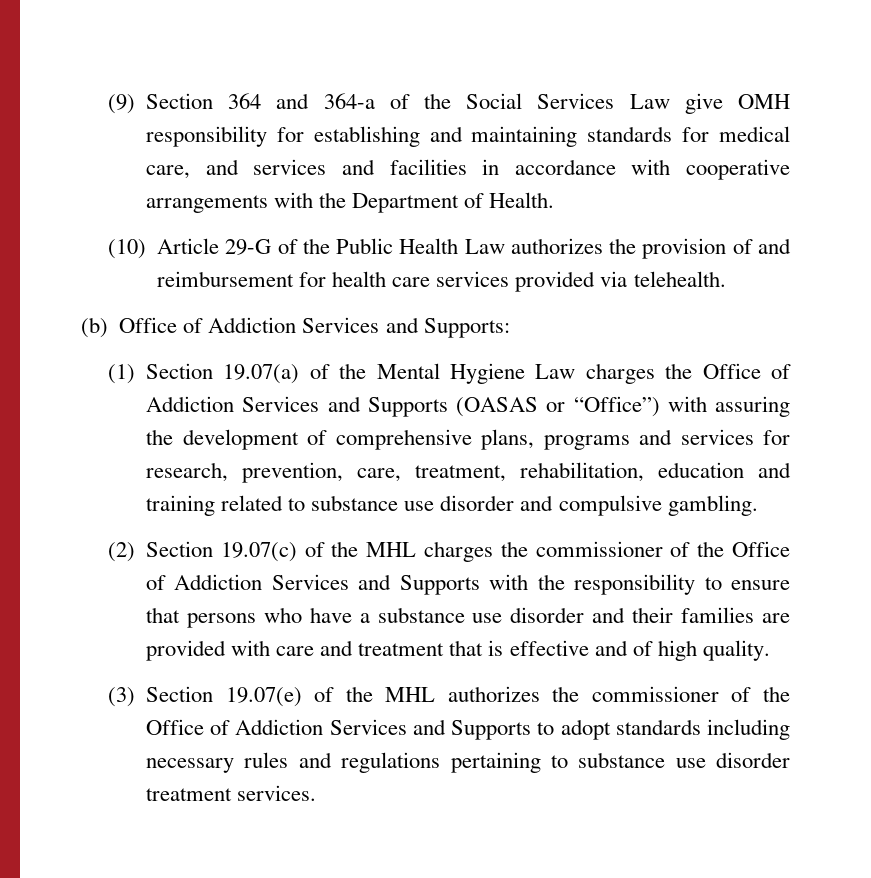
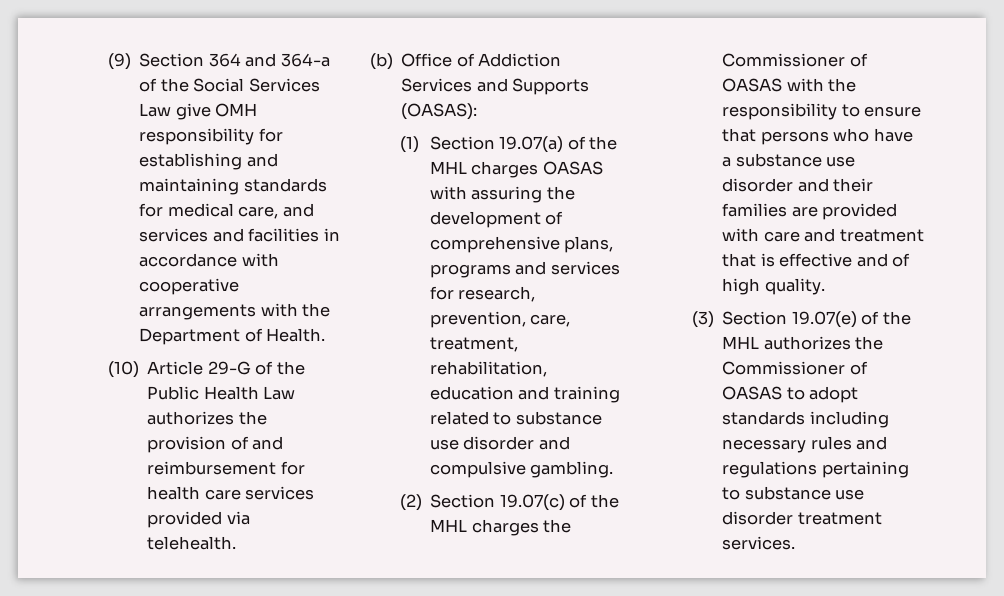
- (b) Office of Addiction Services and Supports:
+ (b) Office of Addiction Services and Supports (OASAS):
- (1) Section 19.07(a) of the Mental Hygiene Law charges the Office of Addiction Services and Supports (OASAS or “Office”) with assuring the development of comprehensive plans, programs and services for research, prevention, care, treatment, rehabilitation, education and training related to substance use disorder and compulsive gambling.
+ (1) Section 19.07(a) of the MHL charges OASAS with assuring the development of comprehensive plans, programs and services for research, prevention, care, treatment, rehabilitation, education and training related to substance use disorder and compulsive gambling.
- (2) Section 19.07(c) of the MHL charges the commissioner of the Office of Addiction Services and Supports with the responsibility to ensure that persons who have a substance use disorder and their families are provided with care and treatment that is effective and of high quality.
+ (2) Section 19.07(c) of the MHL charges the Commissioner of OASAS with the responsibility to ensure that persons who have a substance use disorder and their families are provided with care and treatment that is effective and of high quality.
- (3) Section 19.07(e) of the MHL authorizes the commissioner of the Office of Addiction Services and Supports to adopt standards including necessary rules and regulations pertaining to substance use disorder treatment services.
+ (3) Section 19.07(e) of the MHL authorizes the Commissioner of OASAS to adopt standards including necessary rules and regulations pertaining to substance use disorder treatment services.

